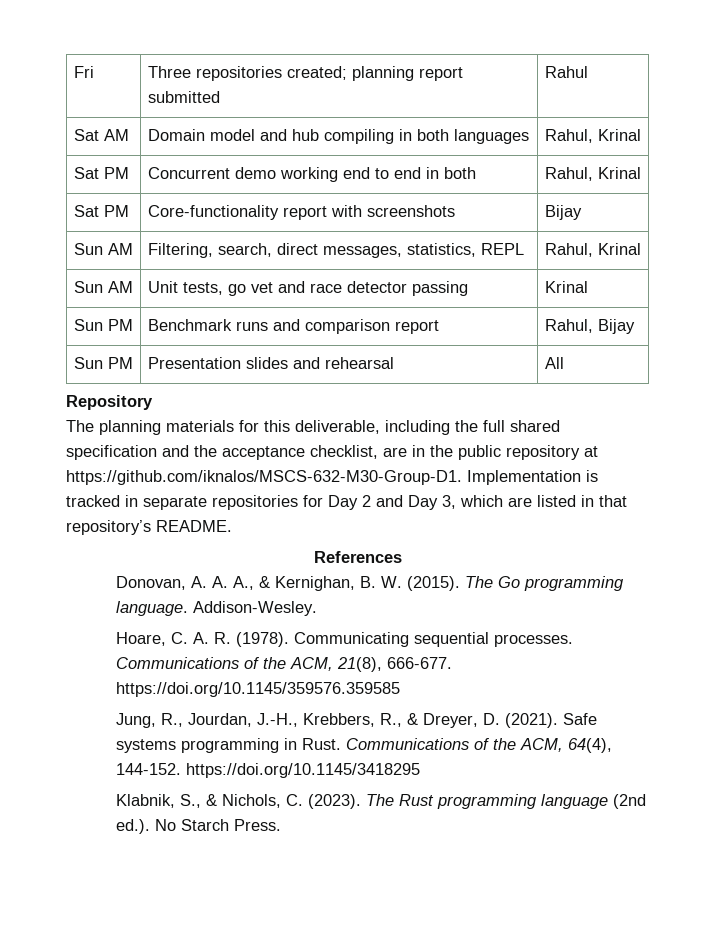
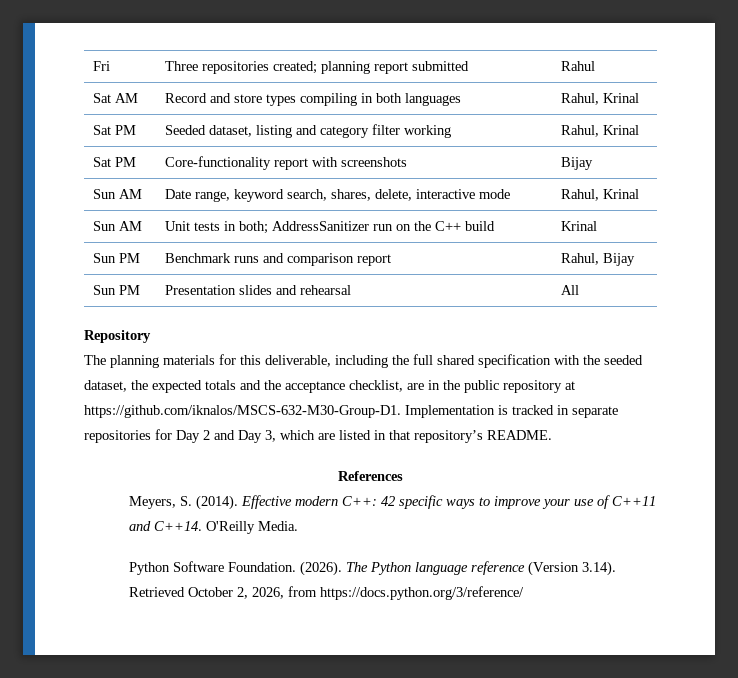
- Sat AM | Domain model and hub compiling in both languages | Rahul, Krinal
+ Sat AM | Record and store types compiling in both languages | Rahul, Krinal
- Sat PM | Concurrent demo working end to end in both | Rahul, Krinal
+ Sat PM | Seeded dataset, listing and category filter working | Rahul, Krinal
- Sun AM | Filtering, search, direct messages, statistics, REPL | Rahul, Krinal
+ Sun AM | Date range, keyword search, shares, delete, interactive mode | Rahul, Krinal
- Sun AM | Unit tests, go vet and race detector passing | Krinal
+ Sun AM | Unit tests in both; AddressSanitizer run on the C++ build | Krinal
- The planning materials for this deliverable, including the full shared specification and the acceptance checklist, are in the public repository at https://github.com/iknalos/MSCS-632-M30-Group-D1. Implementation is tracked in separate repositories for Day 2 and Day 3, which are listed in that repository’s README.
+ The planning materials for this deliverable, including the full shared specification with the seeded dataset, the expected totals and the acceptance checklist, are in the public repository at https://github.com/iknalos/MSCS-632-M30-Group-D1. Implementation is tracked in separate repositories for Day 2 and Day 3, which are listed in that repository’s README.
- Donovan, A. A. A., & Kernighan, B. W. (2015). The Go programming language. Addison-Wesley.
- Hoare, C. A. R. (1978). Communicating sequential processes. Communications of the ACM, 21(8), 666-677. https://doi.org/10.1145/359576.359585
- Jung, R., Jourdan, J.-H., Krebbers, R., & Dreyer, D. (2021). Safe systems programming in Rust. Communications of the ACM, 64(4), 144-152. https://doi.org/10.1145/3418295
- Klabnik, S., & Nichols, C. (2023). The Rust programming language (2nd ed.). No Starch Press.
+ Meyers, S. (2014). Effective modern C++: 42 specific ways to improve your use of C++11 and C++14. O'Reilly Media.
+ Python Software Foundation. (2026). The Python language reference (Version 3.14). Retrieved October 2, 2026, from https://docs.python.org/3/reference/

